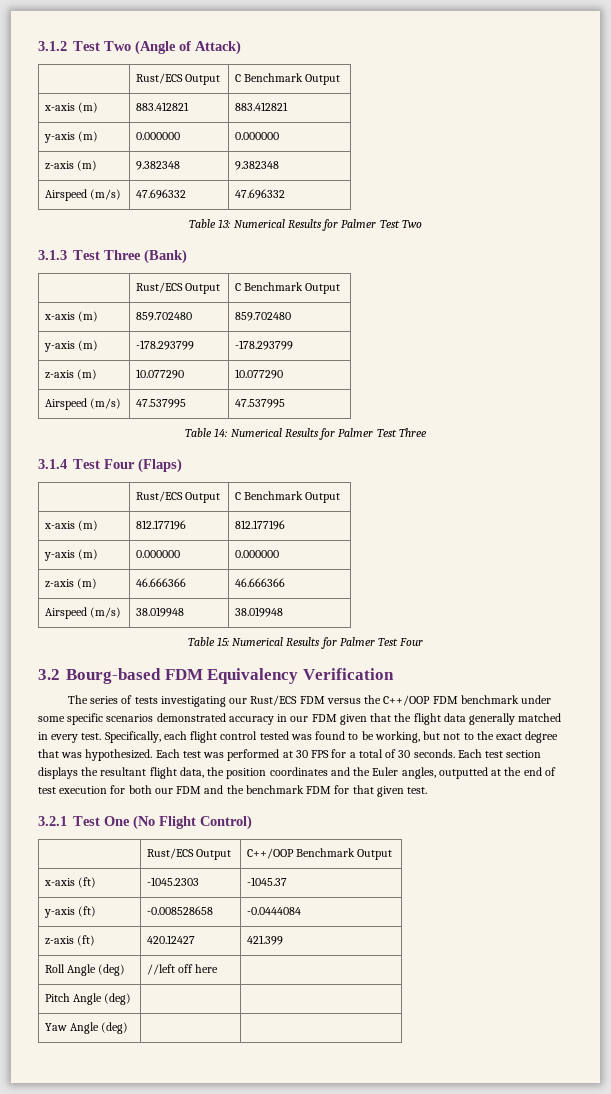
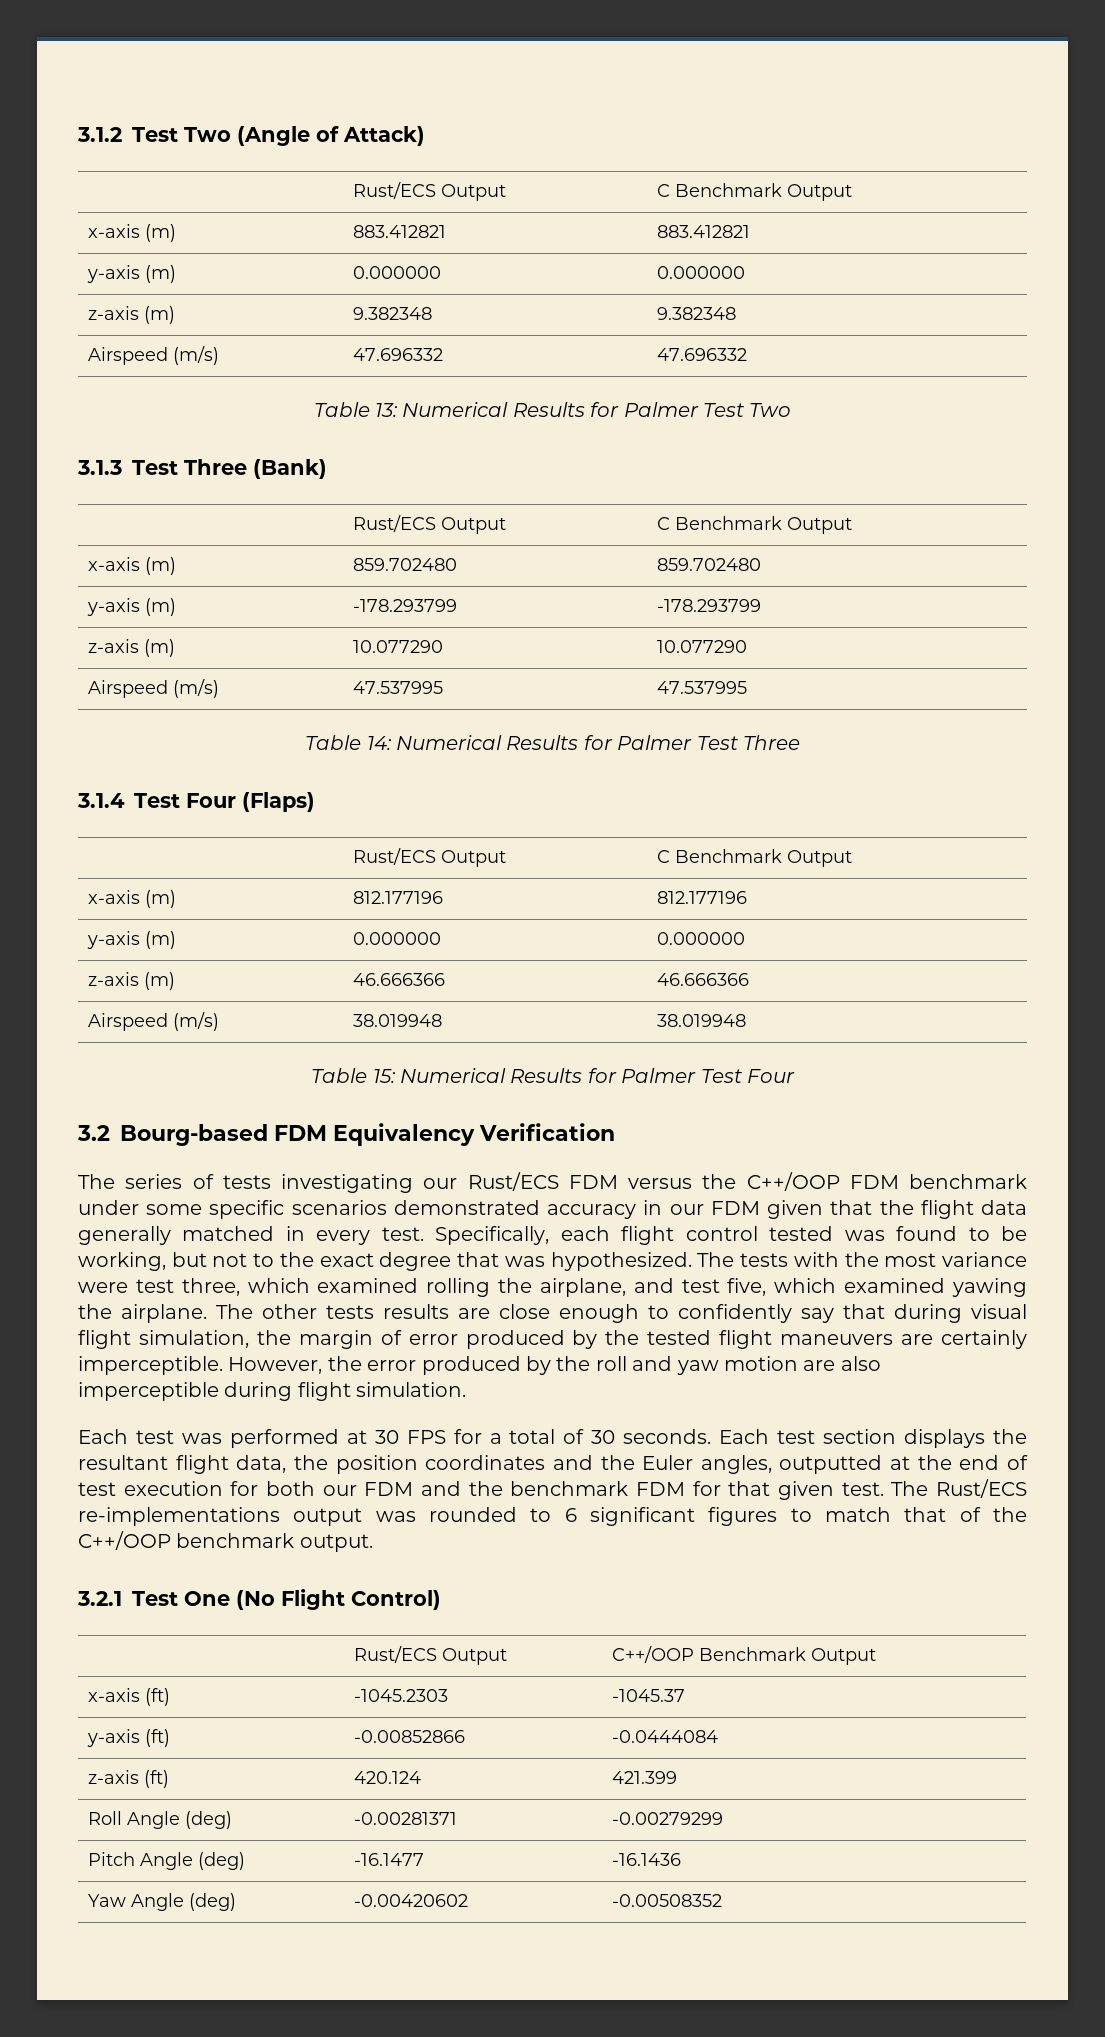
- Specifically, each flight control tested was found to be working, but not to the exact degree that was hypothesized. Each test was performed at 30 FPS for a total of 30 seconds.
+ Specifically, each flight control tested was found to be working, but not to the exact degree that was hypothesized. The tests with the most variance were test three, which examined rolling the airplane, and test five, which examined yawing the airplane. The other tests results are close enough to confidently say that during visual flight simulation, the margin of error produced by the tested flight maneuvers are certainly imperceptible. However, the error produced by the roll and yaw motion are also imperceptible during flight simulation.
+ Each test was performed at 30 FPS for a total of 30 seconds.
+ The Rust/ECS re-implementations output was rounded to 6 significant figures to match that of the C++/OOP benchmark output.
- y-axis (ft) | -0.008528658 | -0.0444084
+ y-axis (ft) | -0.00852866 | -0.0444084
- z-axis (ft) | 420.12427 | 421.399
+ z-axis (ft) | 420.124 | 421.399
- Roll Angle (deg) | //left off here |
+ Roll Angle (deg) | -0.00281371 | -0.00279299
- Pitch Angle (deg) | |
+ Pitch Angle (deg) | -16.1477 | -16.1436
- Yaw Angle (deg) | |
+ Yaw Angle (deg) | -0.00420602 | -0.00508352

